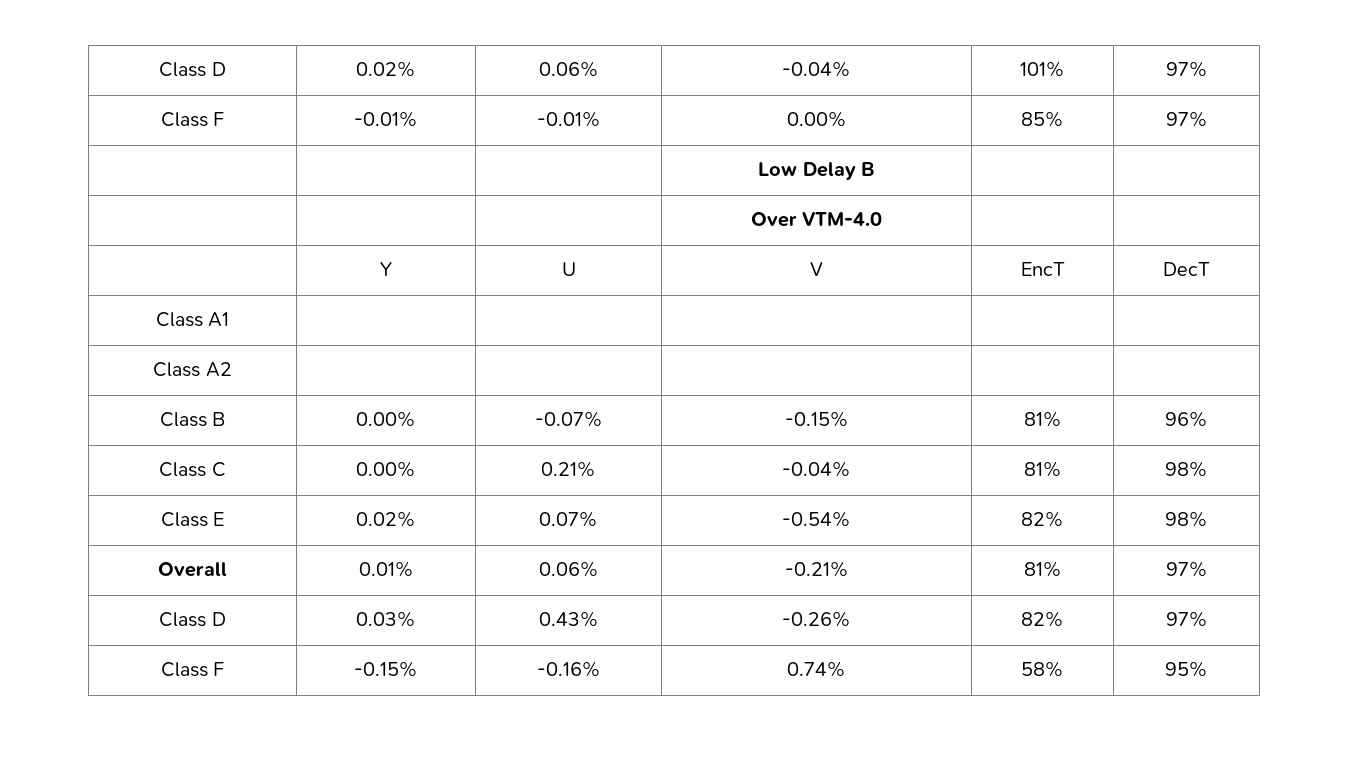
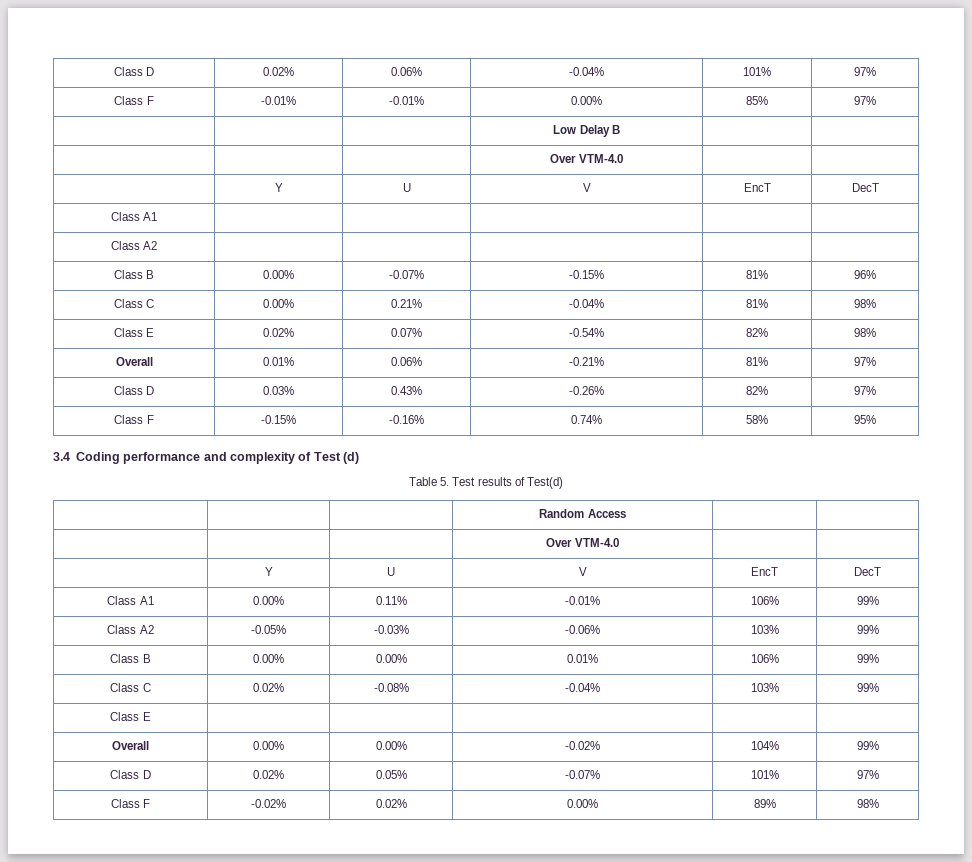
+ 3.4 Coding performance and complexity of Test (d)
+ Table 5. Test results of Test(d)
+ | | | Random Access | |
+ | | | Over VTM-4.0 | |
+ | Y | U | V | EncT | DecT
+ Class A1 | 0.00% | 0.11% | -0.01% | 106% | 99%
+ Class A2 | -0.05% | -0.03% | -0.06% | 103% | 99%
+ Class B | 0.00% | 0.00% | 0.01% | 106% | 99%
+ Class C | 0.02% | -0.08% | -0.04% | 103% | 99%
+ Class E | | | | |
+ Overall | 0.00% | 0.00% | -0.02% | 104% | 99%
+ Class D | 0.02% | 0.05% | -0.07% | 101% | 97%
+ Class F | -0.02% | 0.02% | 0.00% | 89% | 98%

